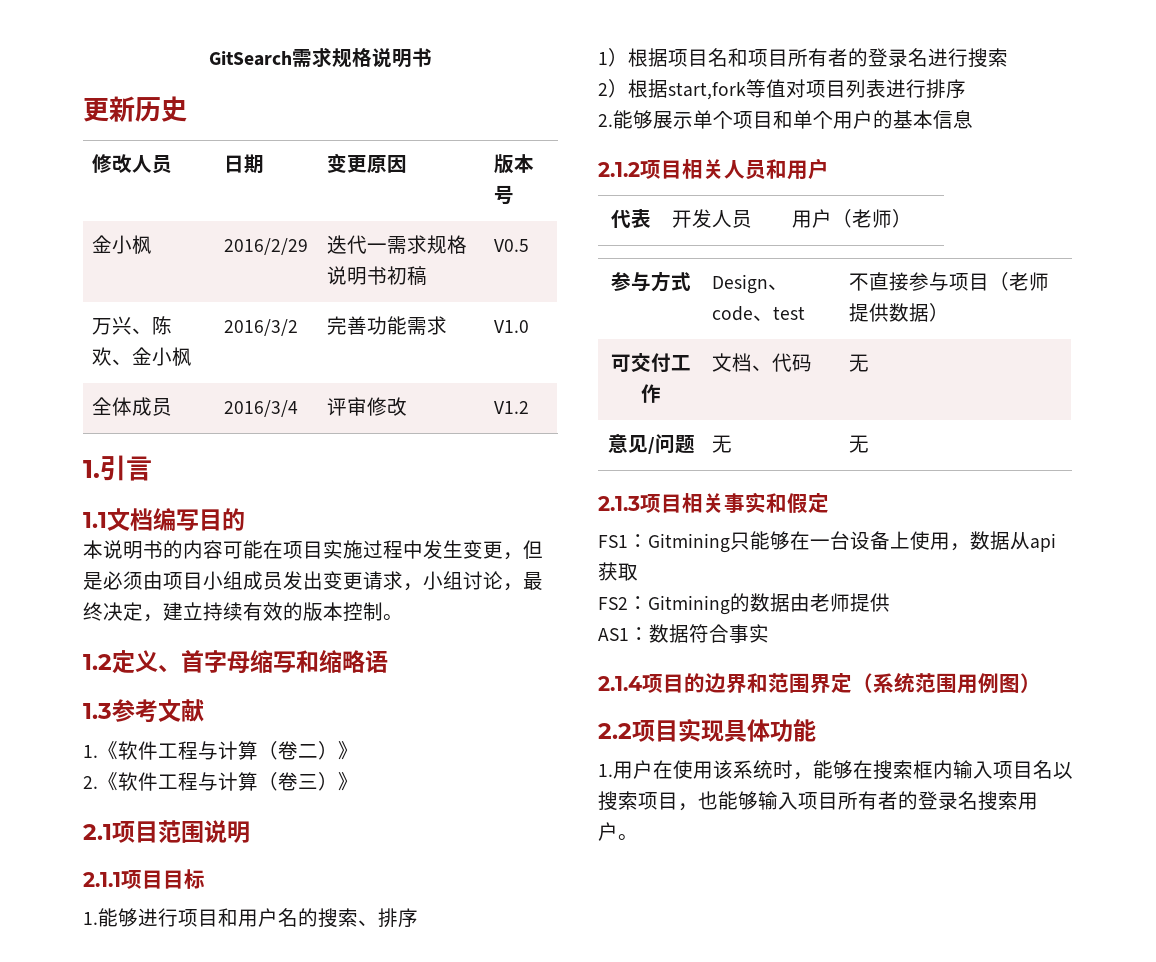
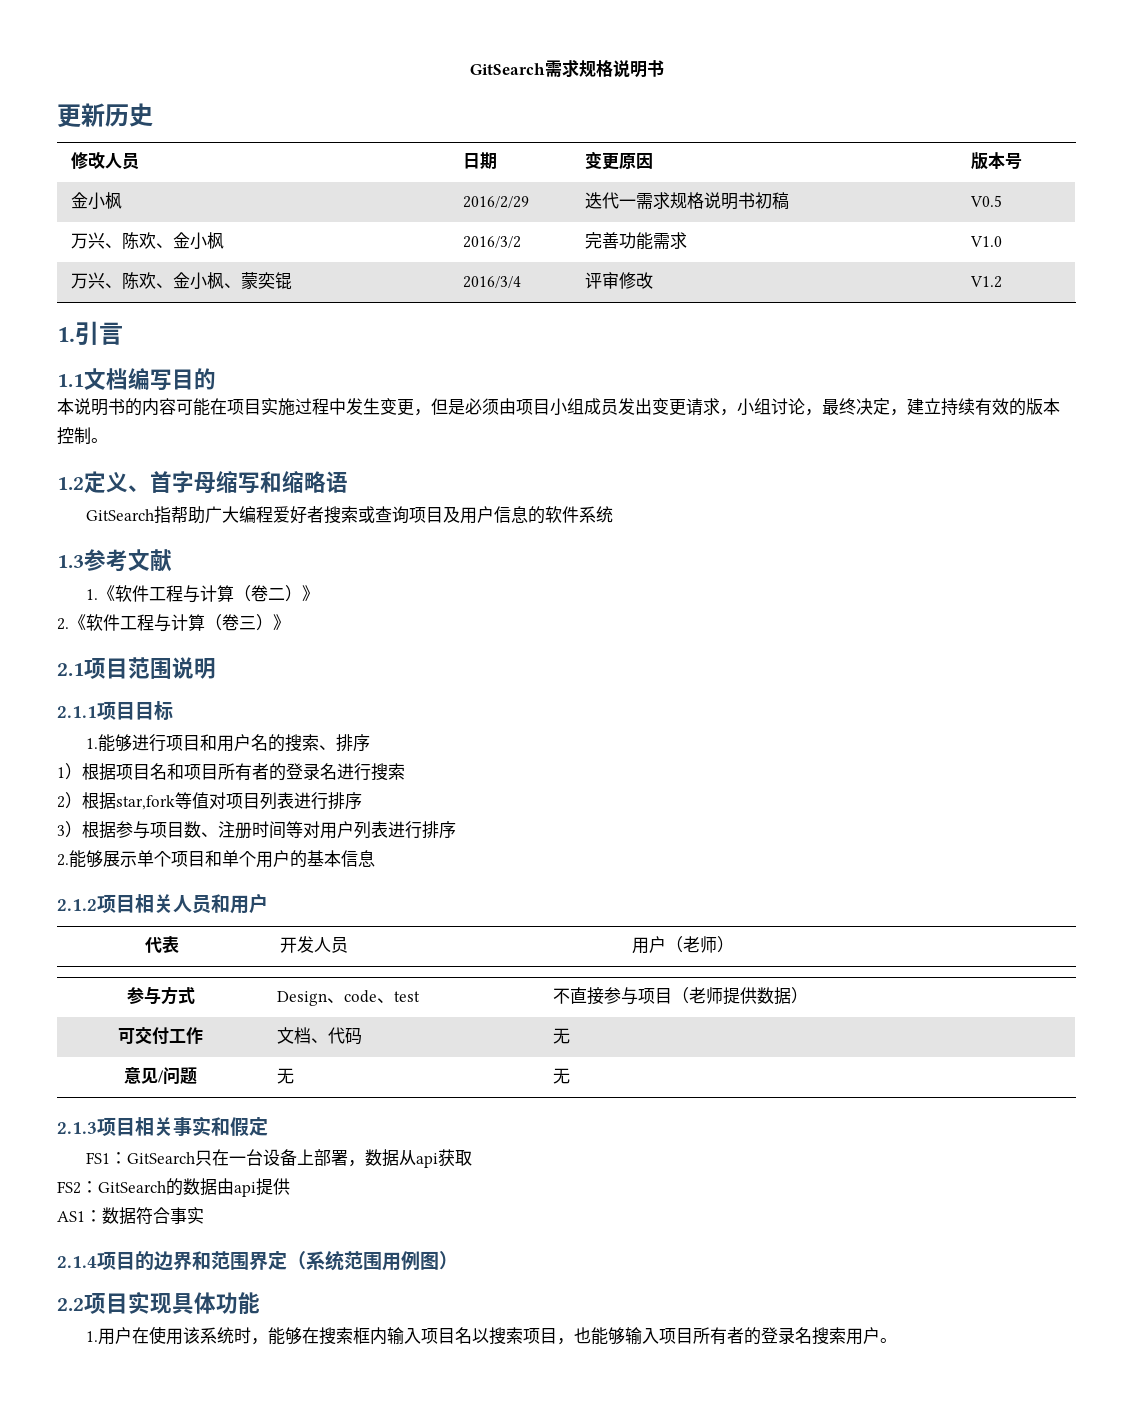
- 全体成员 | 2016/3/4 | 评审修改 | V1.2
+ 万兴、陈欢、金小枫、蒙奕锟 | 2016/3/4 | 评审修改 | V1.2
+ GitSearch指帮助广大编程爱好者搜索或查询项目及用户信息的软件系统
- 2）根据start,fork等值对项目列表进行排序
+ 2）根据star,fork等值对项目列表进行排序
+ 3）根据参与项目数、注册时间等对用户列表进行排序
- FS1：Gitmining只能够在一台设备上使用，数据从api获取
+ FS1：GitSearch只在一台设备上部署，数据从api获取
- FS2：Gitmining的数据由老师提供
+ FS2：GitSearch的数据由api提供

